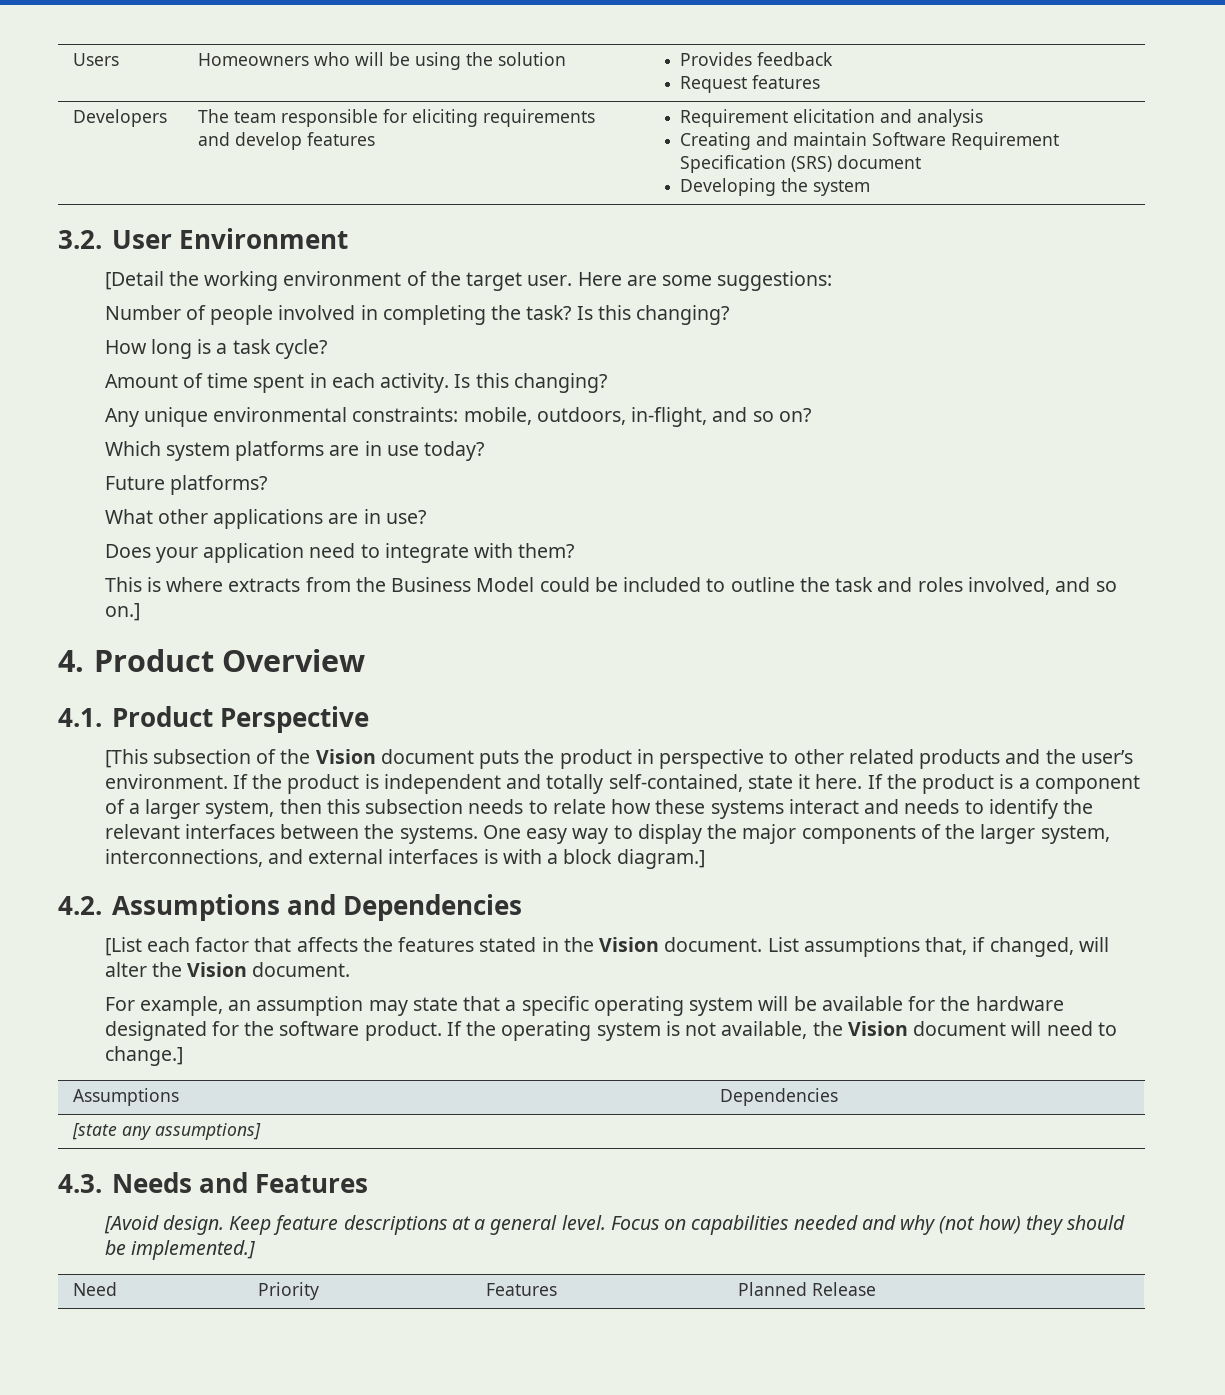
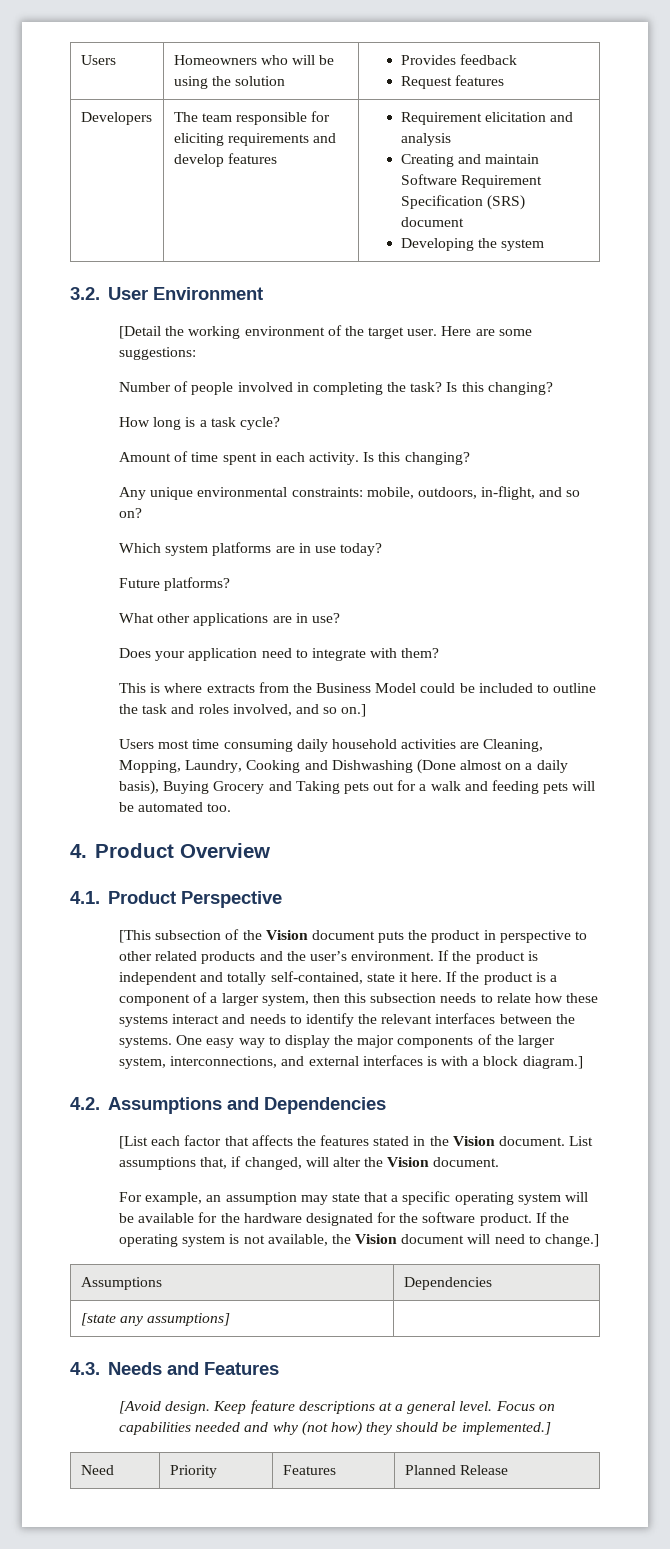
+ Users most time consuming daily household activities are Cleaning, Mopping, Laundry, Cooking and Dishwashing (Done almost on a daily basis), Buying Grocery and Taking pets out for a walk and feeding pets will be automated too.

